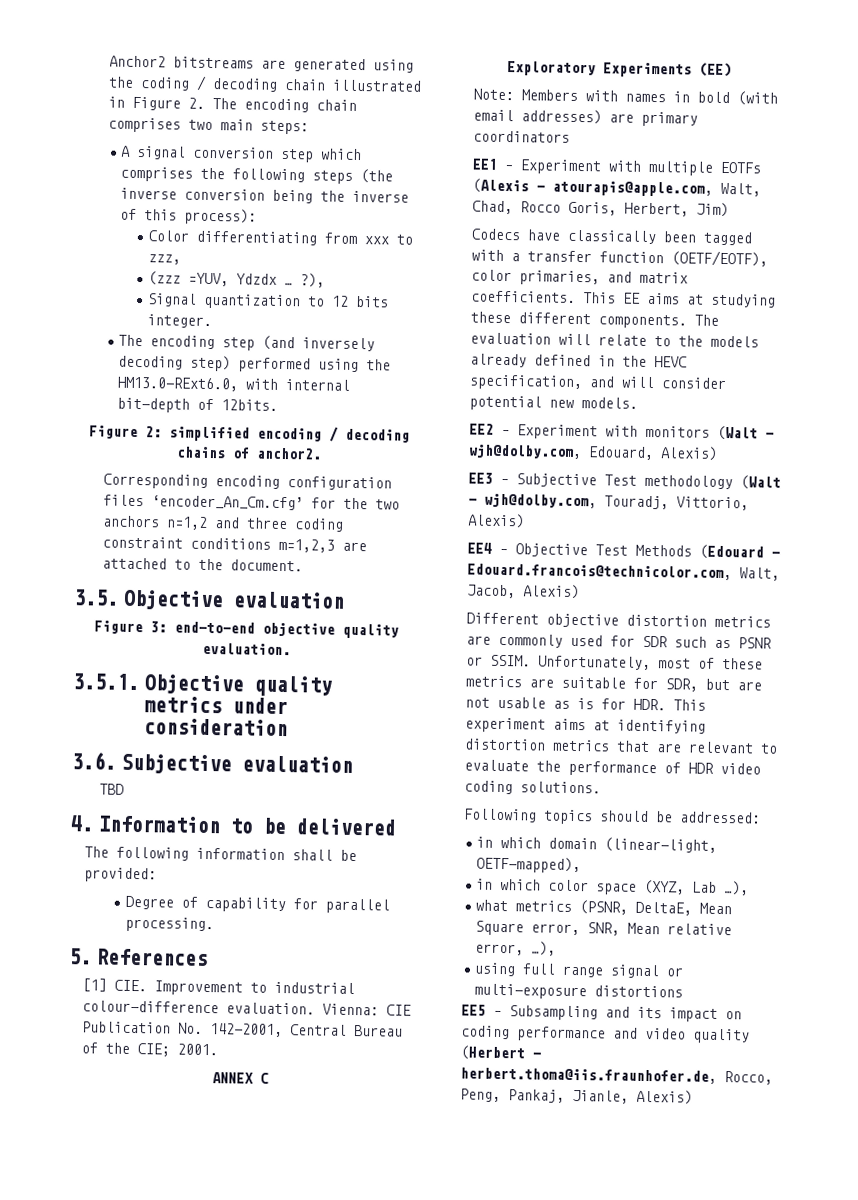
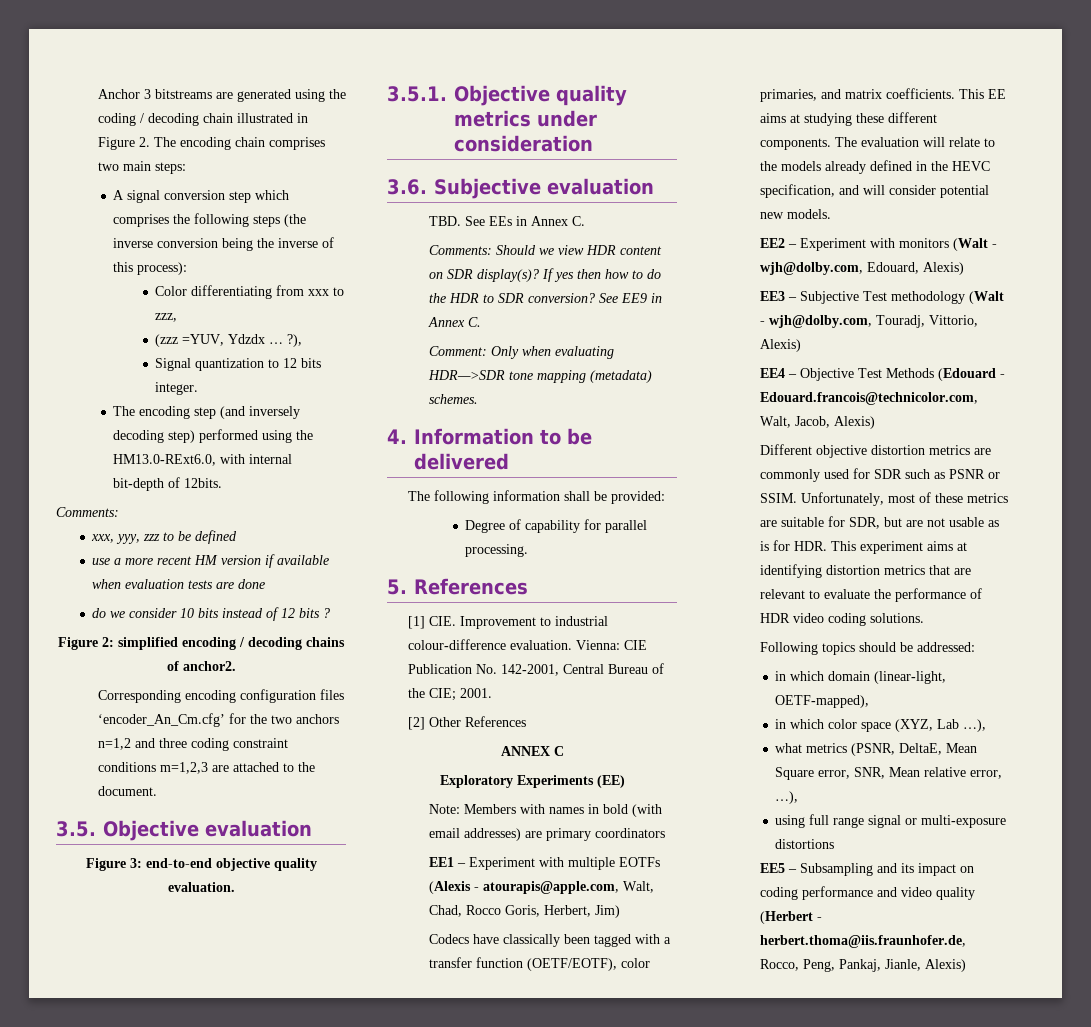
- Anchor2 bitstreams are generated using the coding / decoding chain illustrated in Figure 2. The encoding chain comprises two main steps:
+ Anchor 3 bitstreams are generated using the coding / decoding chain illustrated in Figure 2. The encoding chain comprises two main steps:
  The encoding step (and inversely decoding step) performed using the HM13.0-RExt6.0, with internal bit-depth of 12bits.
+ Comments:
+ xxx, yyy, zzz to be defined
+ use a more recent HM version if available when evaluation tests are done
+ do we consider 10 bits instead of 12 bits ?
- TBD
+ TBD. See EEs in Annex C.
+ Comments: Should we view HDR content on SDR display(s)? If yes then how to do the HDR to SDR conversion? See EE9 in Annex C.
+ Comment: Only when evaluating HDR—>SDR tone mapping (metadata) schemes.
+ [2] Other References

